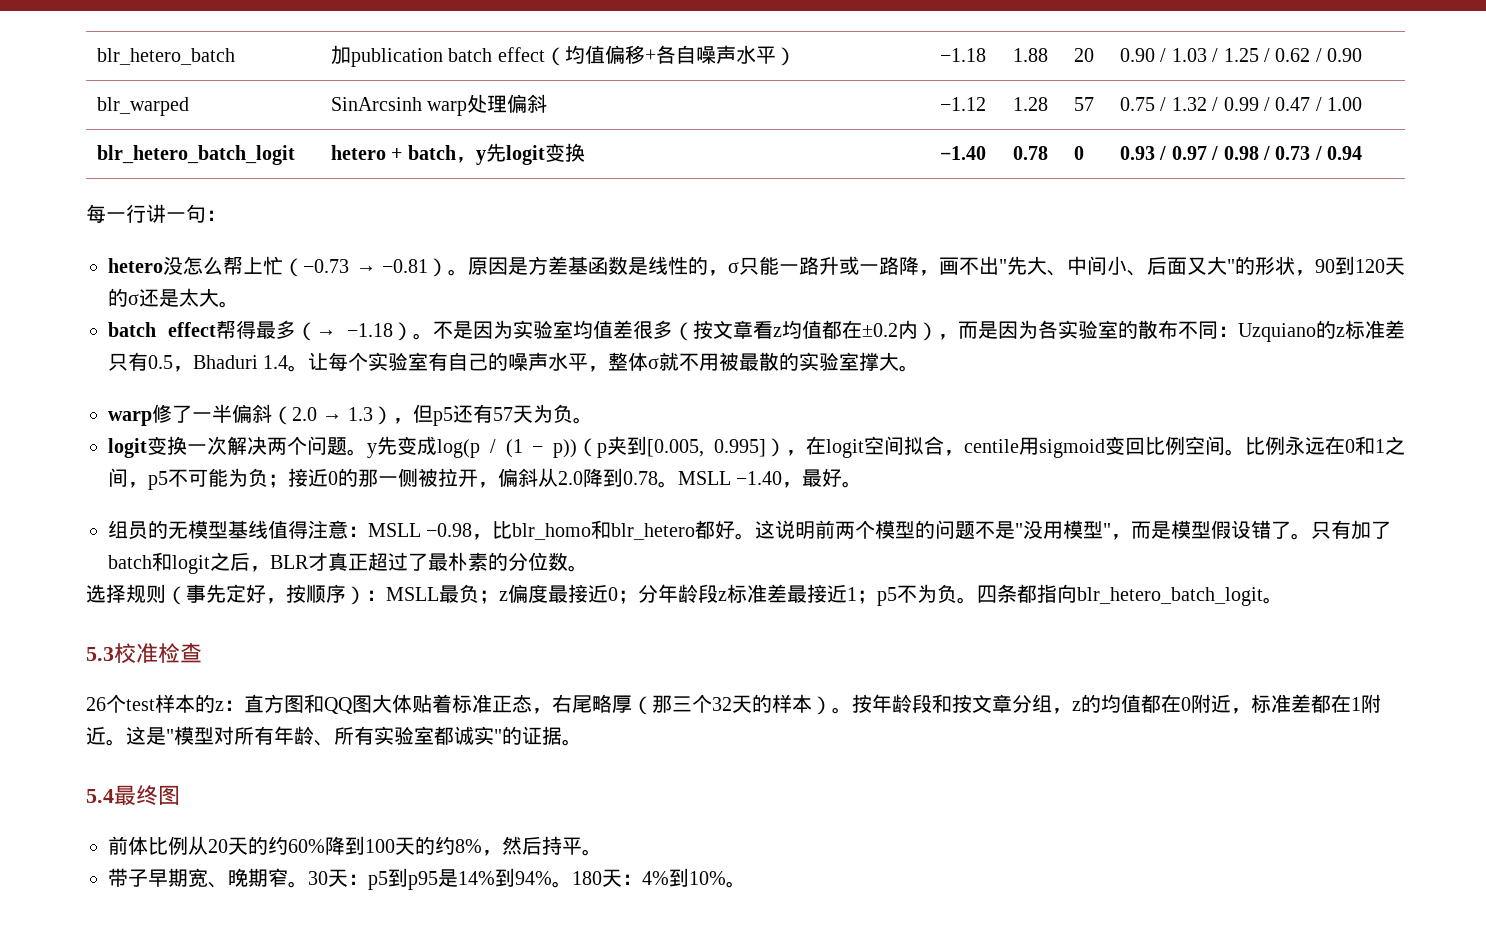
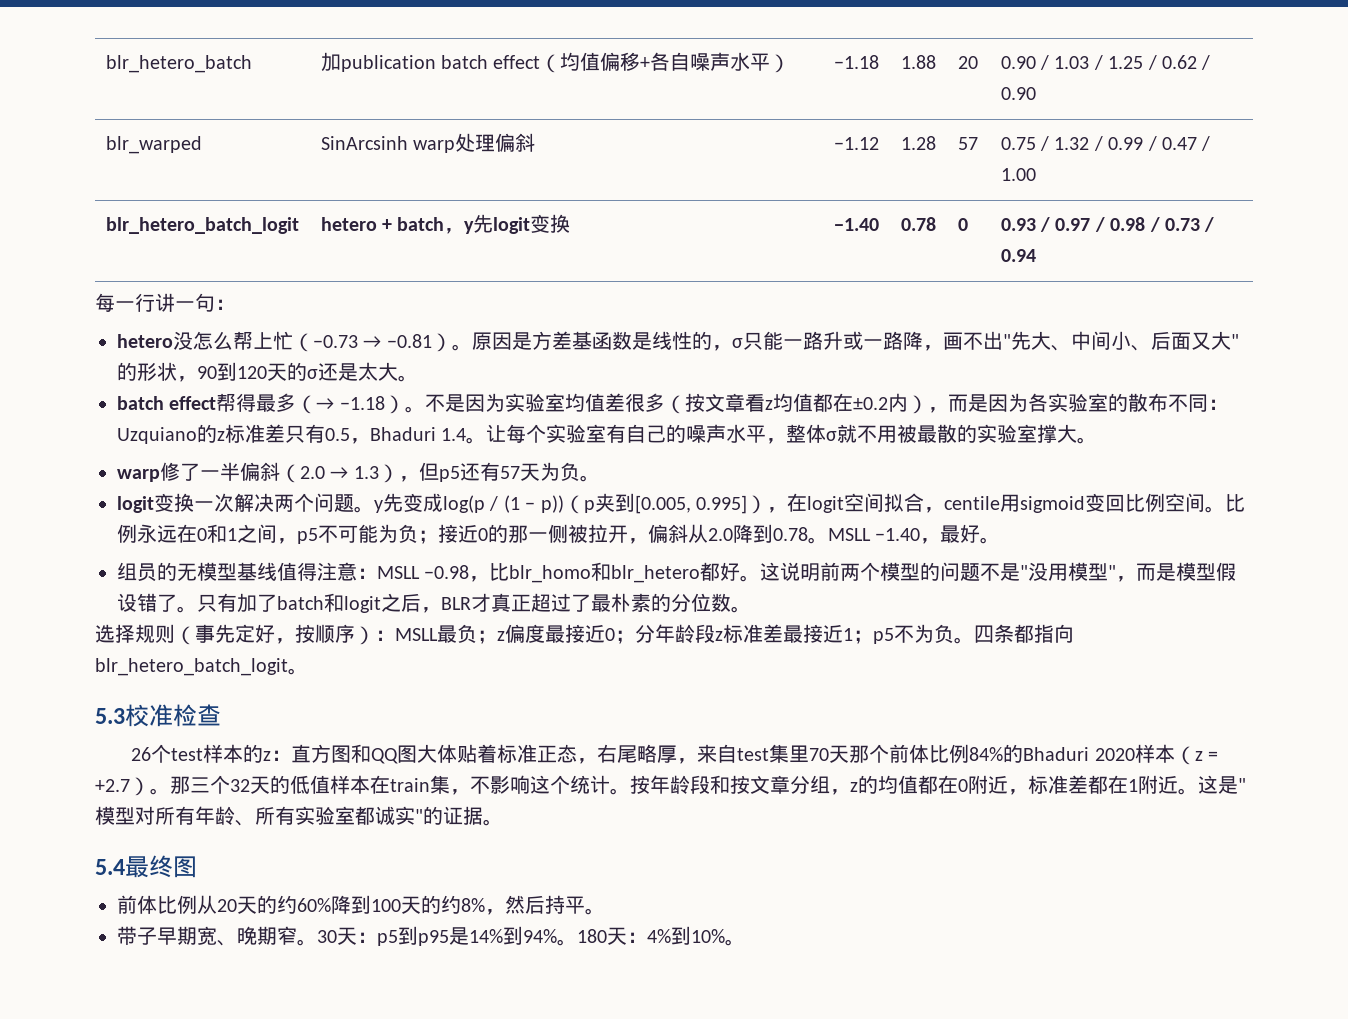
- 26个test样本的z：直方图和QQ图大体贴着标准正态，右尾略厚（那三个32天的样本）。
+ 26个test样本的z：直方图和QQ图大体贴着标准正态，右尾略厚，来自test集里70天那个前体比例84%的Bhaduri 2020样本（z = +2.7）。那三个32天的低值样本在train集，不影响这个统计。

